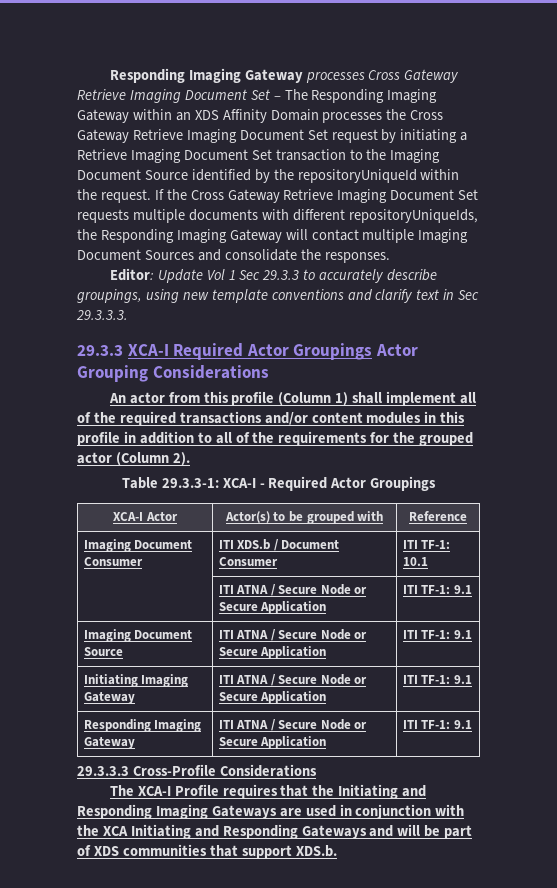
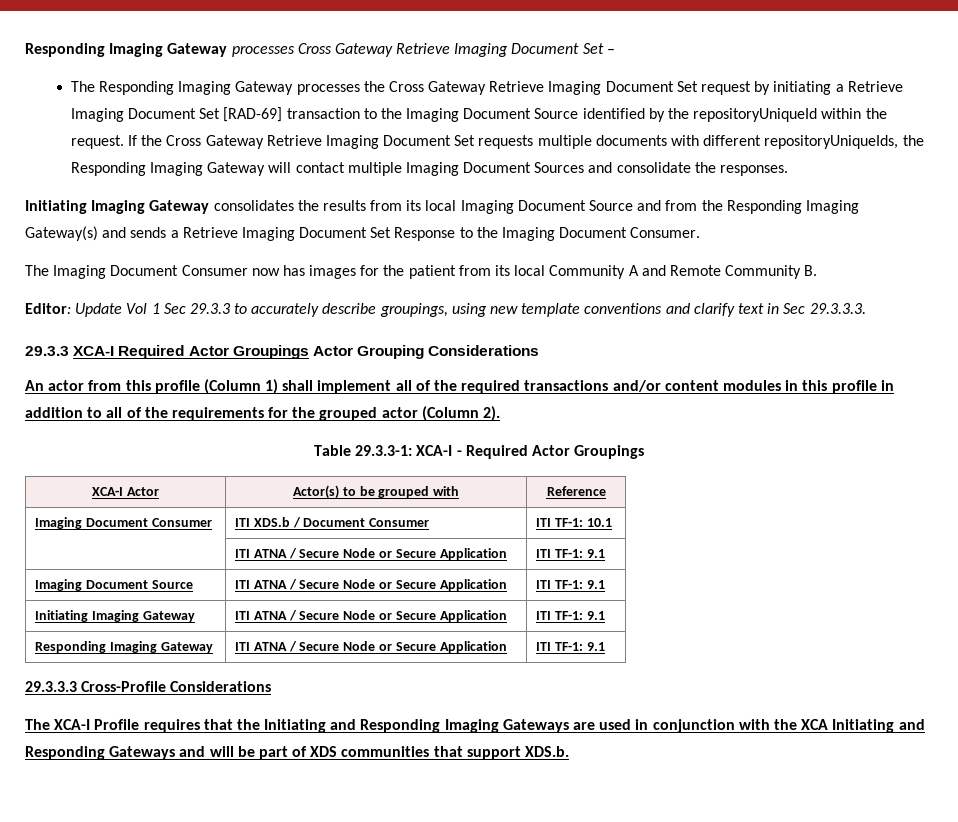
- Responding Imaging Gateway processes Cross Gateway Retrieve Imaging Document Set – The Responding Imaging Gateway within an XDS Affinity Domain processes the Cross Gateway Retrieve Imaging Document Set request by initiating a Retrieve Imaging Document Set transaction to the Imaging Document Source identified by the repositoryUniqueId within the request.
+ Responding Imaging Gateway processes Cross Gateway Retrieve Imaging Document Set –
+ The Responding Imaging Gateway processes the Cross Gateway Retrieve Imaging Document Set request by initiating a Retrieve Imaging Document Set [RAD-69] transaction to the Imaging Document Source identified by the repositoryUniqueId within the request.
+ Initiating Imaging Gateway consolidates the results from its local Imaging Document Source and from the Responding Imaging Gateway(s) and sends a Retrieve Imaging Document Set Response to the Imaging Document Consumer.
+ The Imaging Document Consumer now has images for the patient from its local Community A and Remote Community B.

